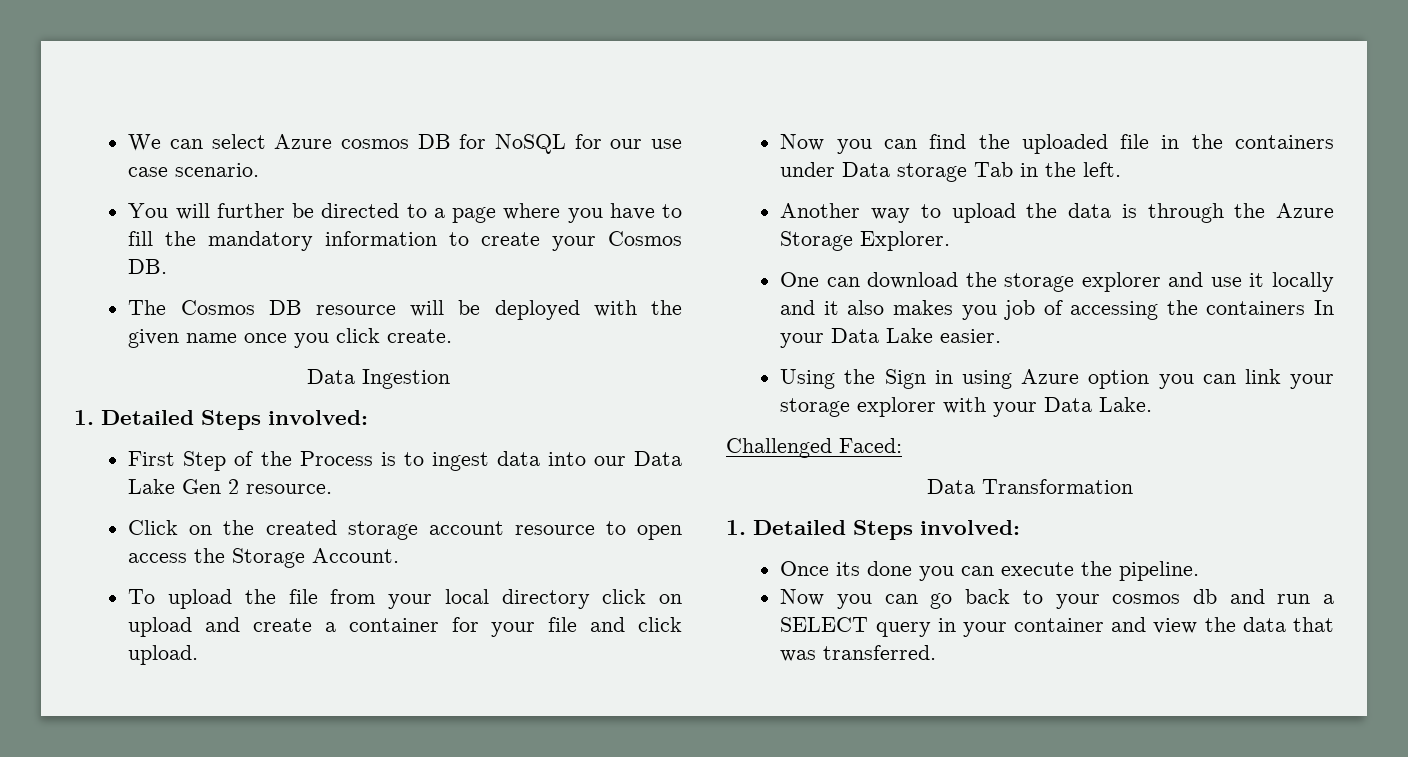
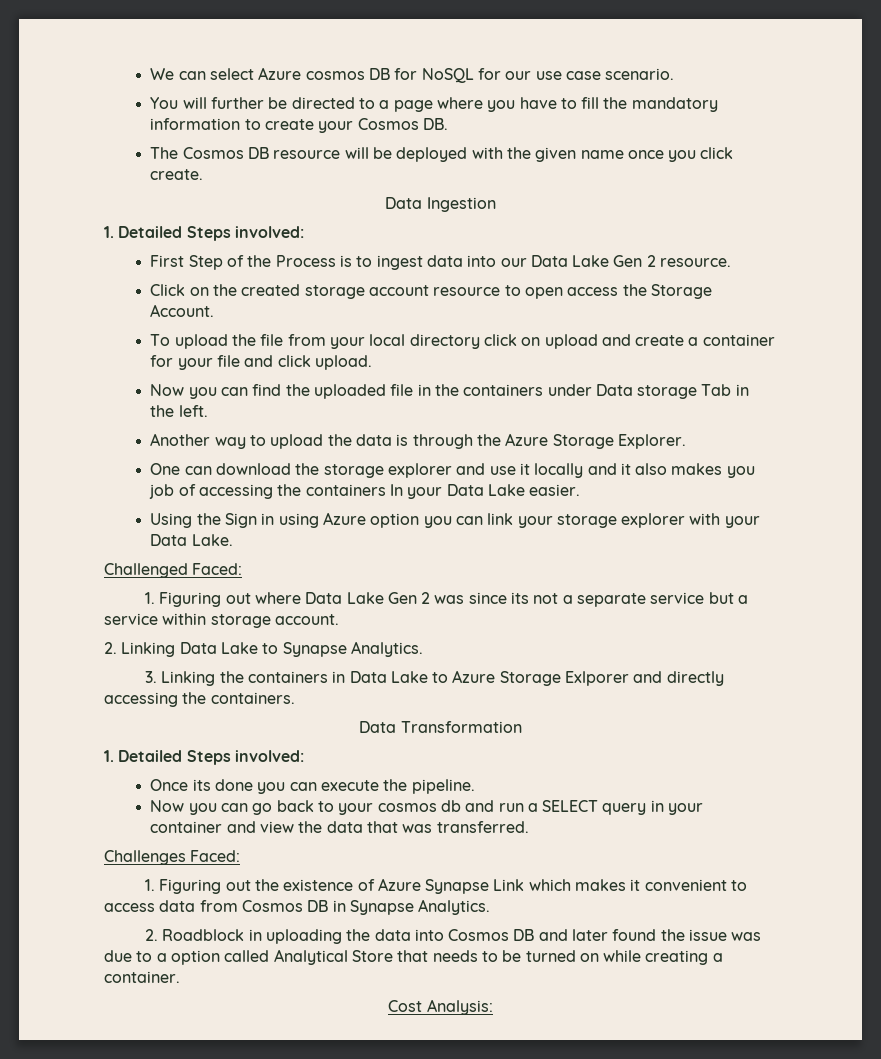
+ 1. Figuring out where Data Lake Gen 2 was since its not a separate service but a service within storage account.
+ 2. Linking Data Lake to Synapse Analytics.
+ 3. Linking the containers in Data Lake to Azure Storage Exlporer and directly accessing the containers.
+ Challenges Faced:
+ 1. Figuring out the existence of Azure Synapse Link which makes it convenient to access data from Cosmos DB in Synapse Analytics.
+ 2. Roadblock in uploading the data into Cosmos DB and later found the issue was due to a option called Analytical Store that needs to be turned on while creating a container.
+ Cost Analysis:

